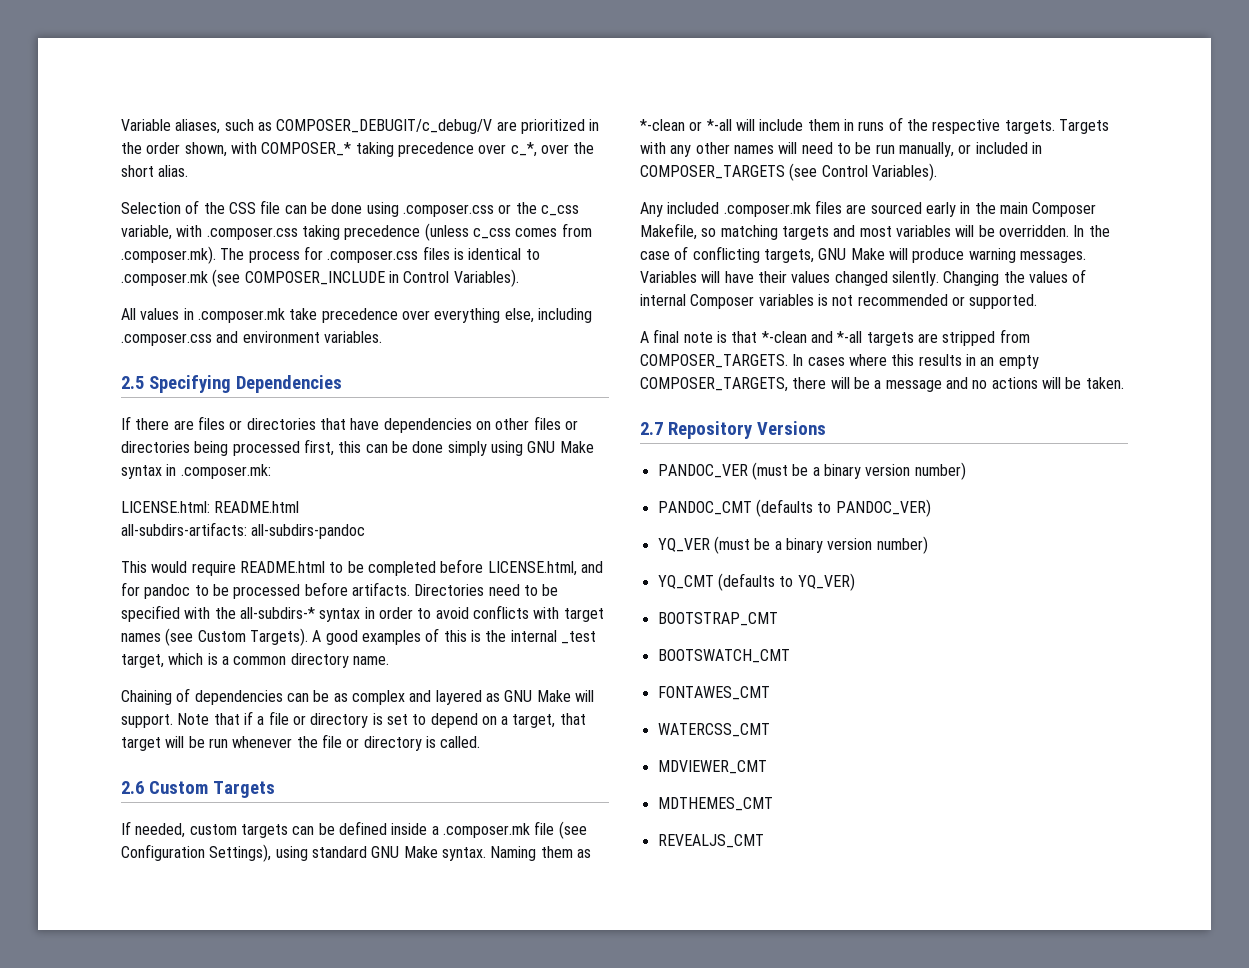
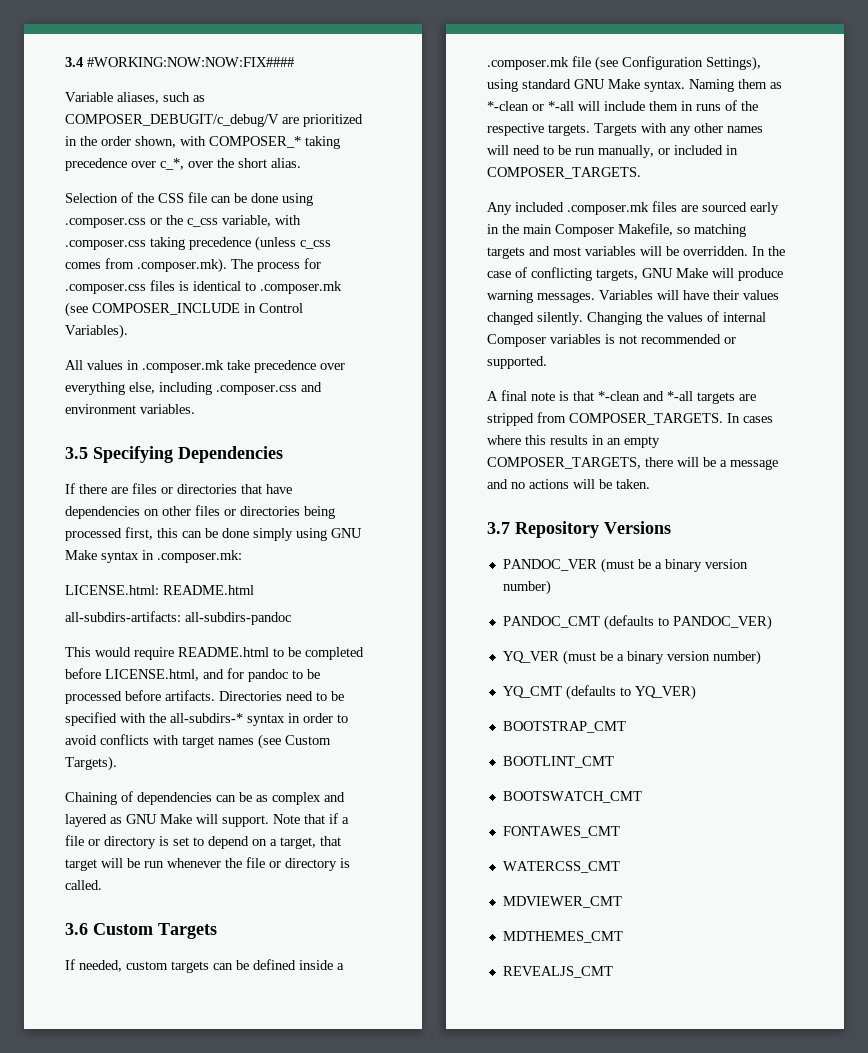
+ 3.4 #WORKING:NOW:NOW:FIX####
- 2.5 Specifying Dependencies
+ 3.5 Specifying Dependencies
- A good examples of this is the internal _test target, which is a common directory name.
- 2.6 Custom Targets
+ 3.6 Custom Targets
- Targets with any other names will need to be run manually, or included in COMPOSER_TARGETS (see Control Variables).
+ Targets with any other names will need to be run manually, or included in COMPOSER_TARGETS.
- 2.7 Repository Versions
+ 3.7 Repository Versions
+ BOOTLINT_CMT

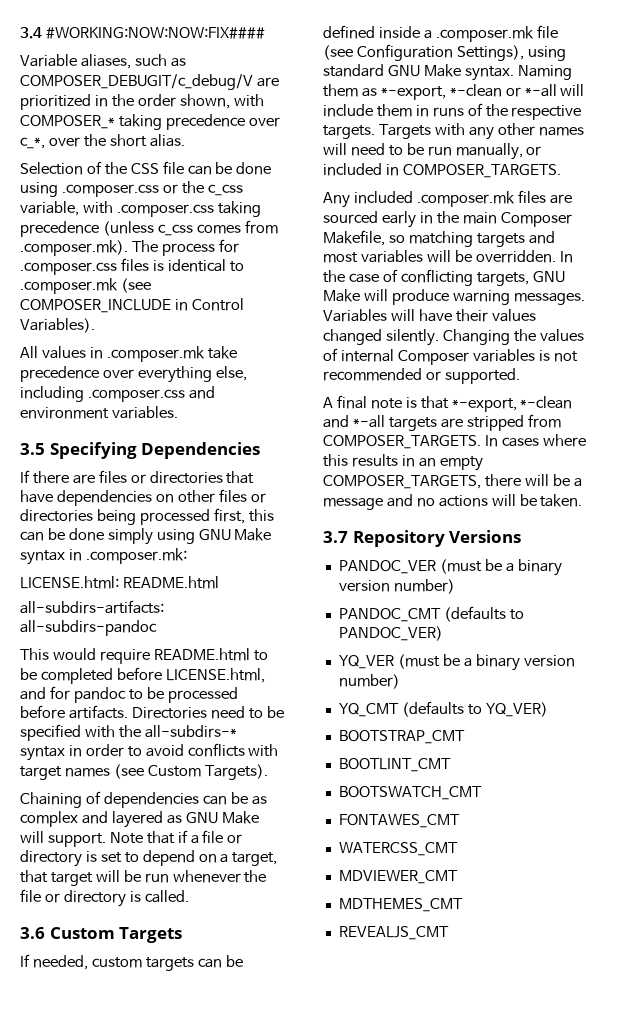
- Naming them as *-clean or *-all will include them in runs of the respective targets.
+ Naming them as *-export, *-clean or *-all will include them in runs of the respective targets.
- A final note is that *-clean and *-all targets are stripped from COMPOSER_TARGETS.
+ A final note is that *-export, *-clean and *-all targets are stripped from COMPOSER_TARGETS.

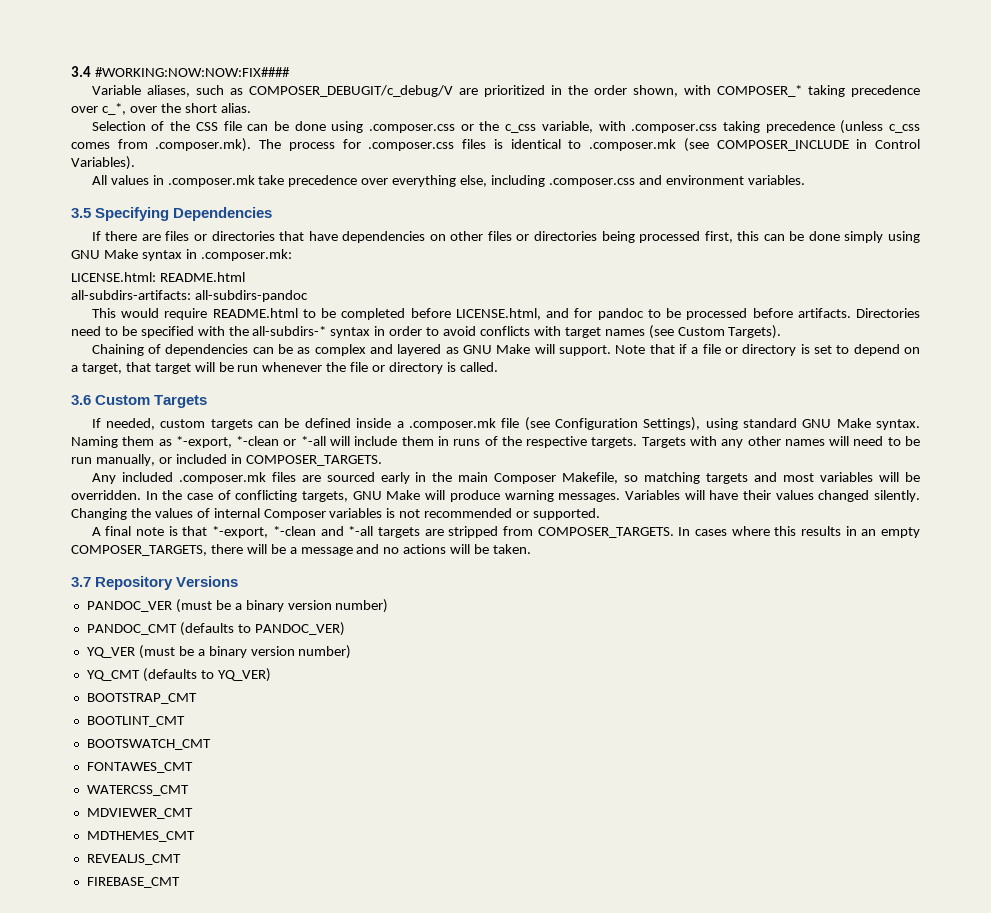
+ FIREBASE_CMT

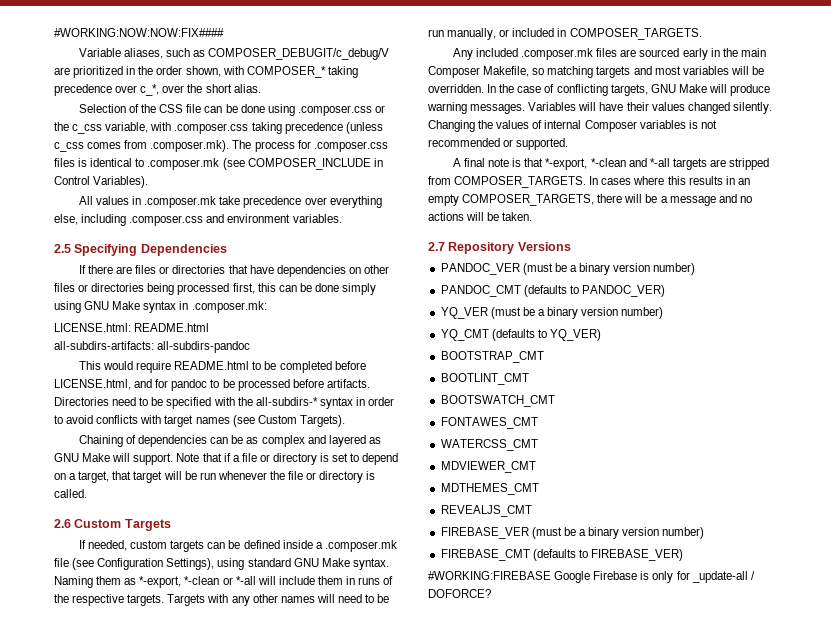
- 3.4 #WORKING:NOW:NOW:FIX####
+ #WORKING:NOW:NOW:FIX####
- 3.5 Specifying Dependencies
+ 2.5 Specifying Dependencies
- 3.6 Custom Targets
+ 2.6 Custom Targets
- 3.7 Repository Versions
+ 2.7 Repository Versions
- FIREBASE_CMT
+ FIREBASE_VER (must be a binary version number)
+ FIREBASE_CMT (defaults to FIREBASE_VER)
+ #WORKING:FIREBASE Google Firebase is only for _update-all / DOFORCE?

